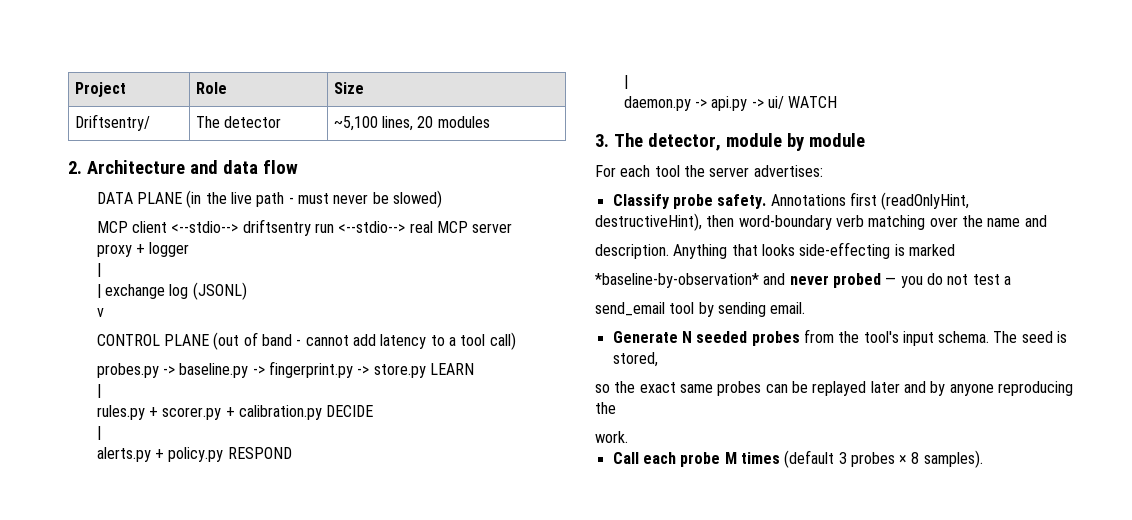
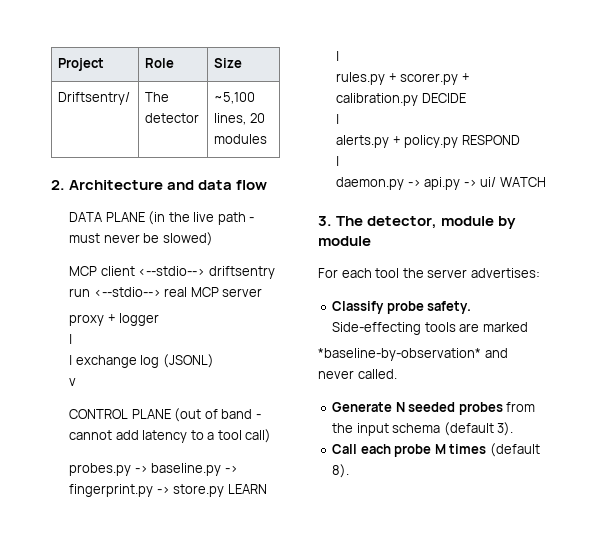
- Annotations first (readOnlyHint,
- destructiveHint), then word-boundary verb matching over the name and
- description. Anything that looks side-effecting is marked
- *baseline-by-observation* and never probed — you do not test a
- send_email tool by sending email.
+ Side-effecting tools are marked
+ *baseline-by-observation* and never called.
- Generate N seeded probes from the tool's input schema. The seed is stored,
- so the exact same probes can be replayed later and by anyone reproducing the
- work.
+ Generate N seeded probes from the input schema (default 3).
- Call each probe M times (default 3 probes × 8 samples).
+ Call each probe M times (default 8).

